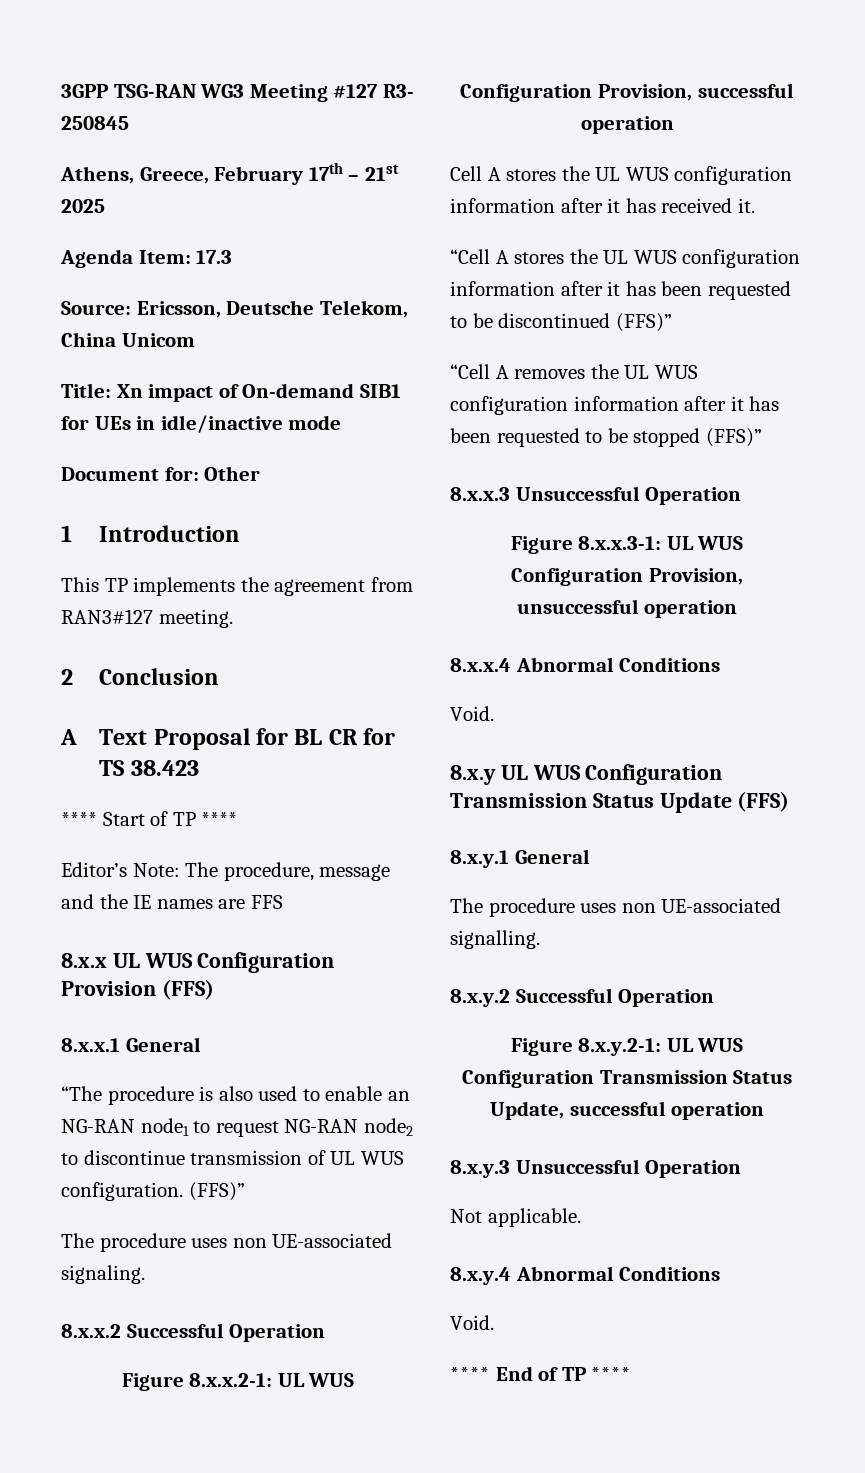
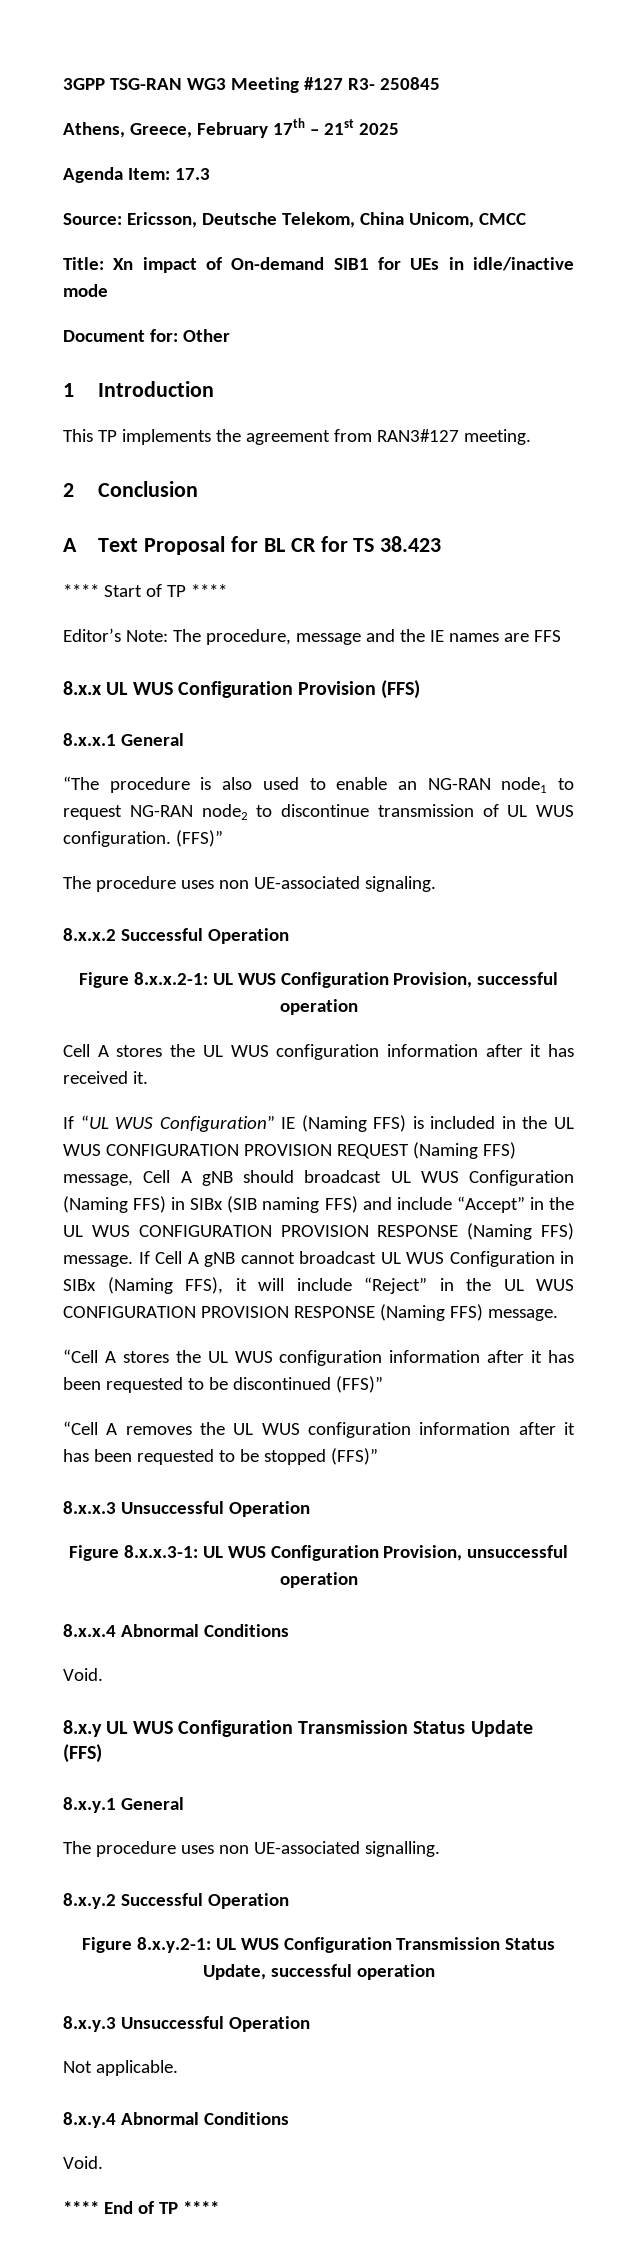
- Source: Ericsson, Deutsche Telekom, China Unicom
+ Source: Ericsson, Deutsche Telekom, China Unicom, CMCC
+ If “UL WUS Configuration” IE (Naming FFS) is included in the UL WUS CONFIGURATION PROVISION REQUEST (Naming FFS) message, Cell A gNB should broadcast UL WUS Configuration (Naming FFS) in SIBx (SIB naming FFS) and include “Accept” in the UL WUS CONFIGURATION PROVISION RESPONSE (Naming FFS) message. If Cell A gNB cannot broadcast UL WUS Configuration in SIBx (Naming FFS), it will include “Reject” in the UL WUS CONFIGURATION PROVISION RESPONSE (Naming FFS) message.

